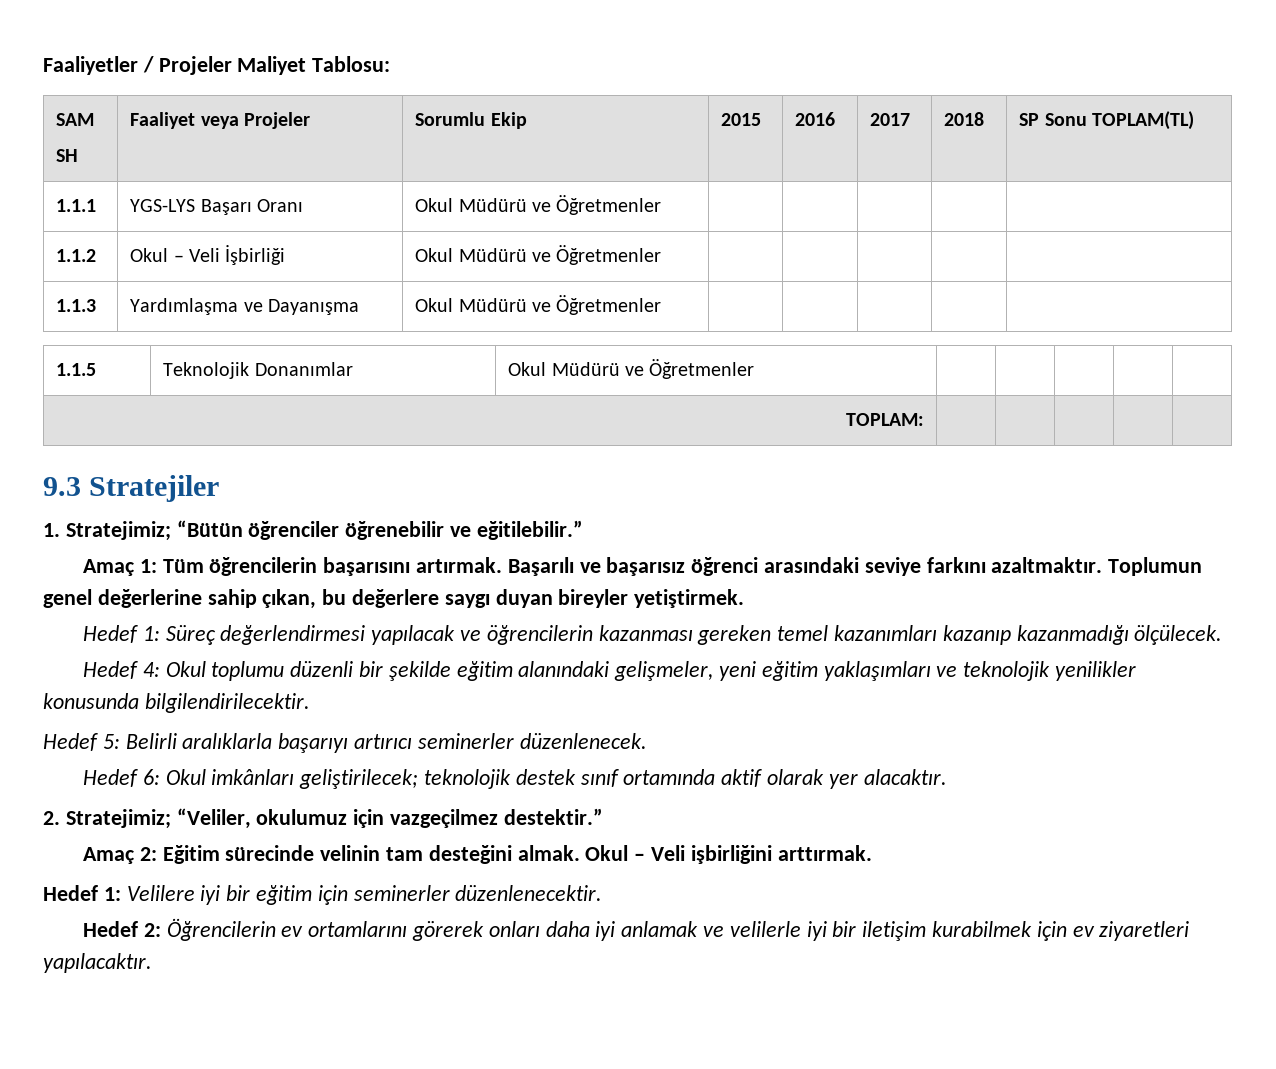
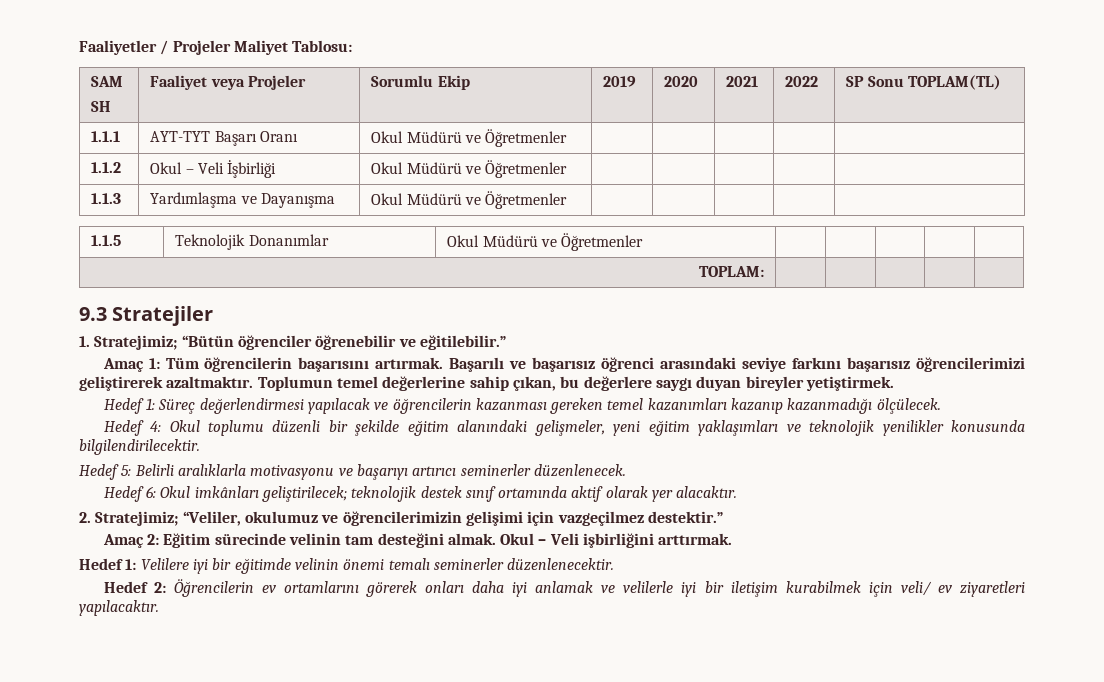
  SAM
- SH | Faaliyet veya Projeler | Sorumlu Ekip | 2015 | 2016 | 2017 | 2018 | SP Sonu TOPLAM(TL)
+ SH | Faaliyet veya Projeler | Sorumlu Ekip | 2019 | 2020 | 2021 | 2022 | SP Sonu TOPLAM(TL)
- 1.1.1 | YGS-LYS Başarı Oranı | Okul Müdürü ve Öğretmenler | | | | |
+ 1.1.1 | AYT-TYT Başarı Oranı | Okul Müdürü ve Öğretmenler | | | | |
- Başarılı ve başarısız öğrenci arasındaki seviye farkını azaltmaktır.
+ Başarılı ve başarısız öğrenci arasındaki seviye farkını başarısız öğrencilerimizi geliştirerek azaltmaktır.
- Toplumun genel değerlerine sahip çıkan, bu değerlere saygı duyan bireyler yetiştirmek.
+ Toplumun temel değerlerine sahip çıkan, bu değerlere saygı duyan bireyler yetiştirmek.
- Hedef 5: Belirli aralıklarla başarıyı artırıcı seminerler düzenlenecek.
+ Hedef 5: Belirli aralıklarla motivasyonu ve başarıyı artırıcı seminerler düzenlenecek.
- 2. Stratejimiz; “Veliler, okulumuz için vazgeçilmez destektir.”
+ 2. Stratejimiz; “Veliler, okulumuz ve öğrencilerimizin gelişimi için vazgeçilmez destektir.”
- Hedef 1: Velilere iyi bir eğitim için seminerler düzenlenecektir.
+ Hedef 1: Velilere iyi bir eğitimde velinin önemi temalı seminerler düzenlenecektir.
- Hedef 2: Öğrencilerin ev ortamlarını görerek onları daha iyi anlamak ve velilerle iyi bir iletişim kurabilmek için ev ziyaretleri yapılacaktır.
+ Hedef 2: Öğrencilerin ev ortamlarını görerek onları daha iyi anlamak ve velilerle iyi bir iletişim kurabilmek için veli/ ev ziyaretleri yapılacaktır.

